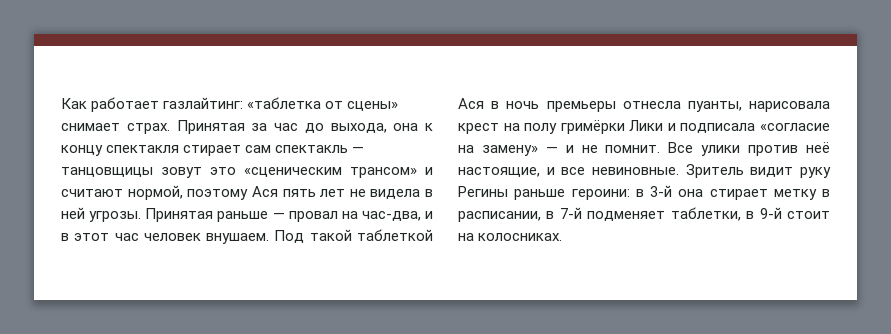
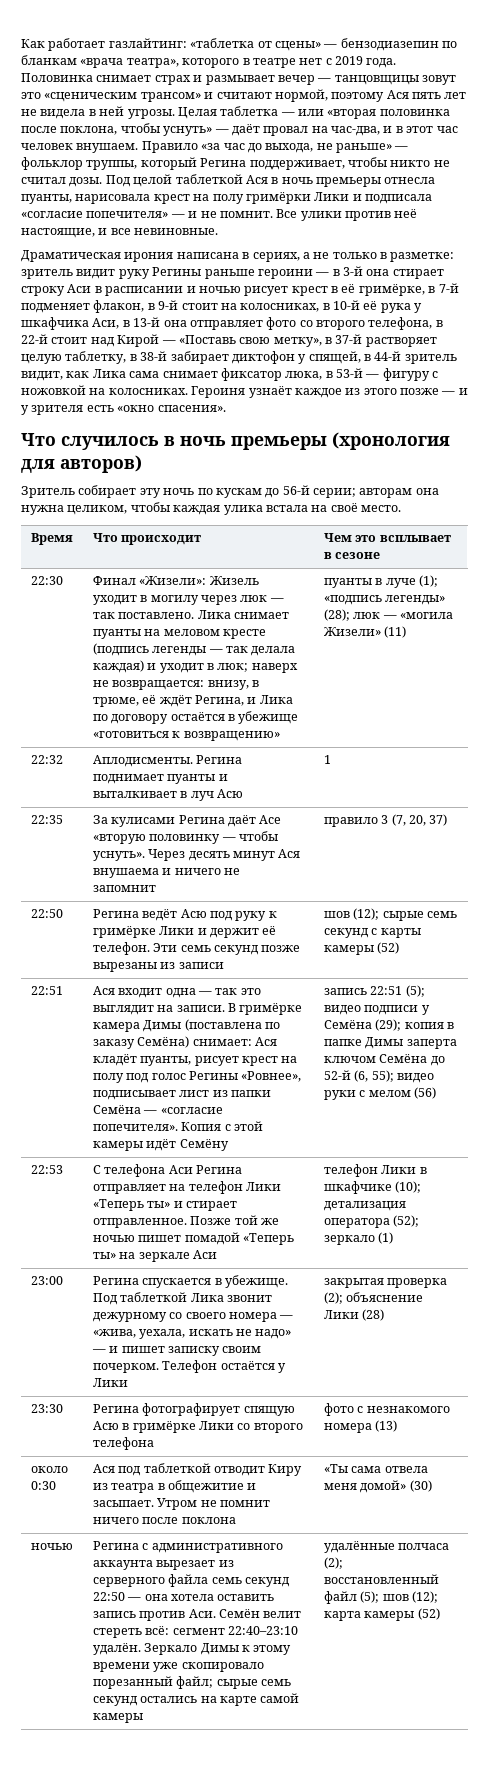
- Как работает газлайтинг: «таблетка от сцены» снимает страх. Принятая за час до выхода, она к концу спектакля стирает сам спектакль — танцовщицы зовут это «сценическим трансом» и считают нормой, поэтому Ася пять лет не видела в ней угрозы.
+ Как работает газлайтинг: «таблетка от сцены» — бензодиазепин по бланкам «врача театра», которого в театре нет с 2019 года. Половинка снимает страх и размывает вечер — танцовщицы зовут это «сценическим трансом» и считают нормой, поэтому Ася пять лет не видела в ней угрозы.
- Принятая раньше — провал на час-два, и в этот час человек внушаем.
+ Целая таблетка — или «вторая половинка после поклона, чтобы уснуть» — даёт провал на час-два, и в этот час человек внушаем.
- Под такой таблеткой Ася в ночь премьеры отнесла пуанты, нарисовала крест на полу гримёрки Лики и подписала «согласие на замену» — и не помнит.
+ Правило «за час до выхода, не раньше» — фольклор труппы, который Регина поддерживает, чтобы никто не считал дозы. Под целой таблеткой Ася в ночь премьеры отнесла пуанты, нарисовала крест на полу гримёрки Лики и подписала «согласие попечителя» — и не помнит.
- Все улики против неё настоящие, и все невиновные. Зритель видит руку Регины раньше героини: в 3-й она стирает метку в расписании, в 7-й подменяет таблетки, в 9-й стоит на колосниках.
+ Все улики против неё настоящие, и все невиновные.
+ Драматическая ирония написана в сериях, а не только в разметке: зритель видит руку Регины раньше героини — в 3-й она стирает строку Аси в расписании и ночью рисует крест в её гримёрке, в 7-й подменяет флакон, в 9-й стоит на колосниках, в 10-й её рука у шкафчика Аси, в 13-й она отправляет фото со второго телефона, в 22-й стоит над Кирой — «Поставь свою метку», в 37-й растворяет целую таблетку, в 38-й забирает диктофон у спящей, в 44-й зритель видит, как Лика сама снимает фиксатор люка, в 53-й — фигуру с ножовкой на колосниках. Героиня узнаёт каждое из этого позже — и у зрителя есть «окно спасения».
+ Что случилось в ночь премьеры (хронология для авторов)
+ Зритель собирает эту ночь по кускам до 56-й серии; авторам она нужна целиком, чтобы каждая улика встала на своё место.
+ Время | Что происходит | Чем это всплывает в сезоне
+ 22:30 | Финал «Жизели»: Жизель уходит в могилу через люк — так поставлено. Лика снимает пуанты на меловом кресте (подпись легенды — так делала каждая) и уходит в люк; наверх не возвращается: внизу, в трюме, её ждёт Регина, и Лика по договору остаётся в убежище «готовиться к возвращению» | пуанты в луче (1); «подпись легенды» (28); люк — «могила Жизели» (11)
+ 22:32 | Аплодисменты. Регина поднимает пуанты и выталкивает в луч Асю | 1
+ 22:35 | За кулисами Регина даёт Асе «вторую половинку — чтобы уснуть». Через десять минут Ася внушаема и ничего не запомнит | правило 3 (7, 20, 37)
+ 22:50 | Регина ведёт Асю под руку к гримёрке Лики и держит её телефон. Эти семь секунд позже вырезаны из записи | шов (12); сырые семь секунд с карты камеры (52)
+ 22:51 | Ася входит одна — так это выглядит на записи. В гримёрке камера Димы (поставлена по заказу Семёна) снимает: Ася кладёт пуанты, рисует крест на полу под голос Регины «Ровнее», подписывает лист из папки Семёна — «согласие попечителя». Копия с этой камеры идёт Семёну | запись 22:51 (5); видео подписи у Семёна (29); копия в папке Димы заперта ключом Семёна до 52-й (6, 55); видео руки с мелом (56)
+ 22:53 | С телефона Аси Регина отправляет на телефон Лики «Теперь ты» и стирает отправленное. Позже той же ночью пишет помадой «Теперь ты» на зеркале Аси | телефон Лики в шкафчике (10); детализация оператора (52); зеркало (1)
+ 23:00 | Регина спускается в убежище. Под таблеткой Лика звонит дежурному со своего номера — «жива, уехала, искать не надо» — и пишет записку своим почерком. Телефон остаётся у Лики | закрытая проверка (2); объяснение Лики (28)
+ 23:30 | Регина фотографирует спящую Асю в гримёрке Лики со второго телефона | фото с незнакомого номера (13)
+ около 0:30 | Ася под таблеткой отводит Киру из театра в общежитие и засыпает. Утром не помнит ничего после поклона | «Ты сама отвела меня домой» (30)
+ ночью | Регина с административного аккаунта вырезает из серверного файла семь секунд 22:50 — она хотела оставить запись против Аси. Семён велит стереть всё: сегмент 22:40–23:10 удалён. Зеркало Димы к этому времени уже скопировало порезанный файл; сырые семь секунд остались на карте самой камеры | удалённые полчаса (2); восстановленный файл (5); шов (12); карта камеры (52)

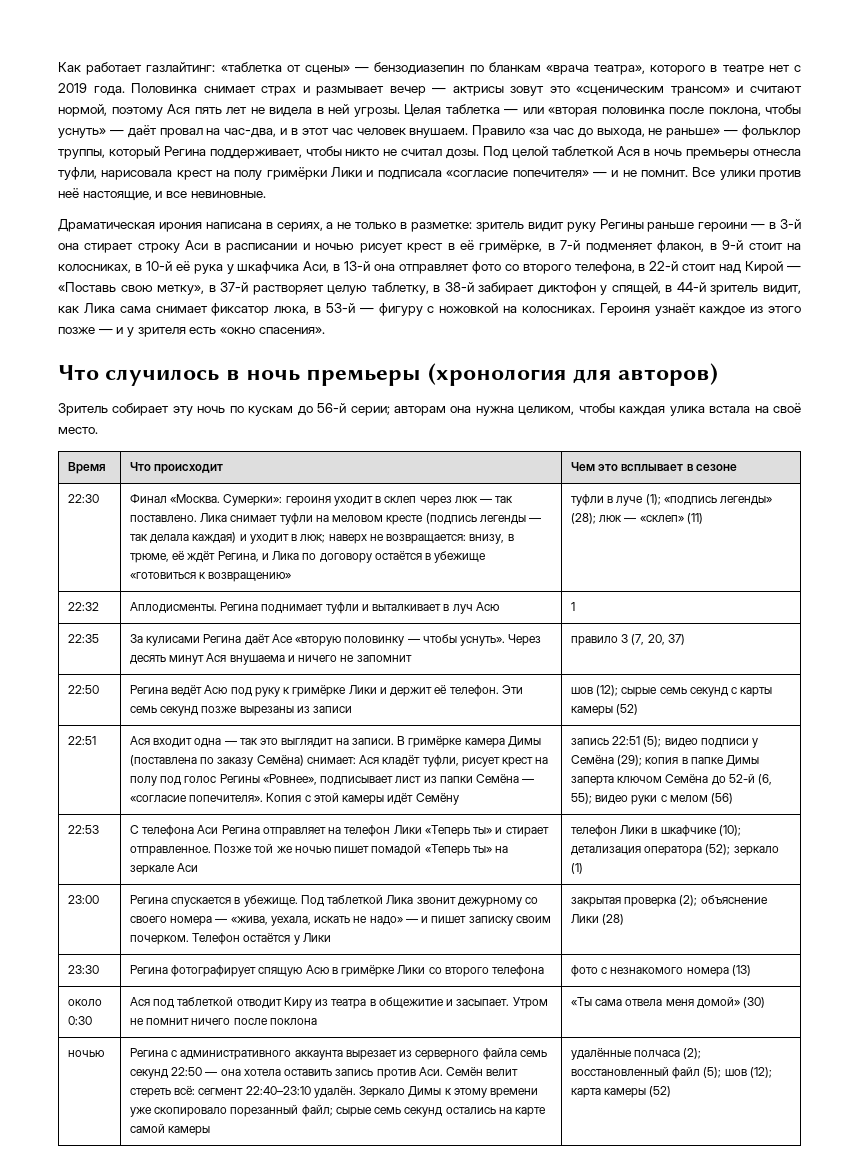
- Половинка снимает страх и размывает вечер — танцовщицы зовут это «сценическим трансом» и считают нормой, поэтому Ася пять лет не видела в ней угрозы.
+ Половинка снимает страх и размывает вечер — актрисы зовут это «сценическим трансом» и считают нормой, поэтому Ася пять лет не видела в ней угрозы.
- Под целой таблеткой Ася в ночь премьеры отнесла пуанты, нарисовала крест на полу гримёрки Лики и подписала «согласие попечителя» — и не помнит.
+ Под целой таблеткой Ася в ночь премьеры отнесла туфли, нарисовала крест на полу гримёрки Лики и подписала «согласие попечителя» — и не помнит.
- Финал «Жизели»: Жизель уходит в могилу через люк — так поставлено.
+ Финал «Москва. Сумерки»: героиня уходит в склеп через люк — так поставлено.
- Лика снимает пуанты на меловом кресте (подпись легенды — так делала каждая) и уходит в люк; наверх не возвращается: внизу, в трюме, её ждёт Регина, и Лика по договору остаётся в убежище «готовиться к возвращению»
+ Лика снимает туфли на меловом кресте (подпись легенды — так делала каждая) и уходит в люк; наверх не возвращается: внизу, в трюме, её ждёт Регина, и Лика по договору остаётся в убежище «готовиться к возвращению»
- пуанты в луче (1); «подпись легенды» (28); люк — «могила Жизели» (11)
+ туфли в луче (1); «подпись легенды» (28); люк — «склеп» (11)
- 22:32 | Аплодисменты. Регина поднимает пуанты и выталкивает в луч Асю | 1
+ 22:32 | Аплодисменты. Регина поднимает туфли и выталкивает в луч Асю | 1
- В гримёрке камера Димы (поставлена по заказу Семёна) снимает: Ася кладёт пуанты, рисует крест на полу под голос Регины «Ровнее», подписывает лист из папки Семёна — «согласие попечителя».
+ В гримёрке камера Димы (поставлена по заказу Семёна) снимает: Ася кладёт туфли, рисует крест на полу под голос Регины «Ровнее», подписывает лист из папки Семёна — «согласие попечителя».

